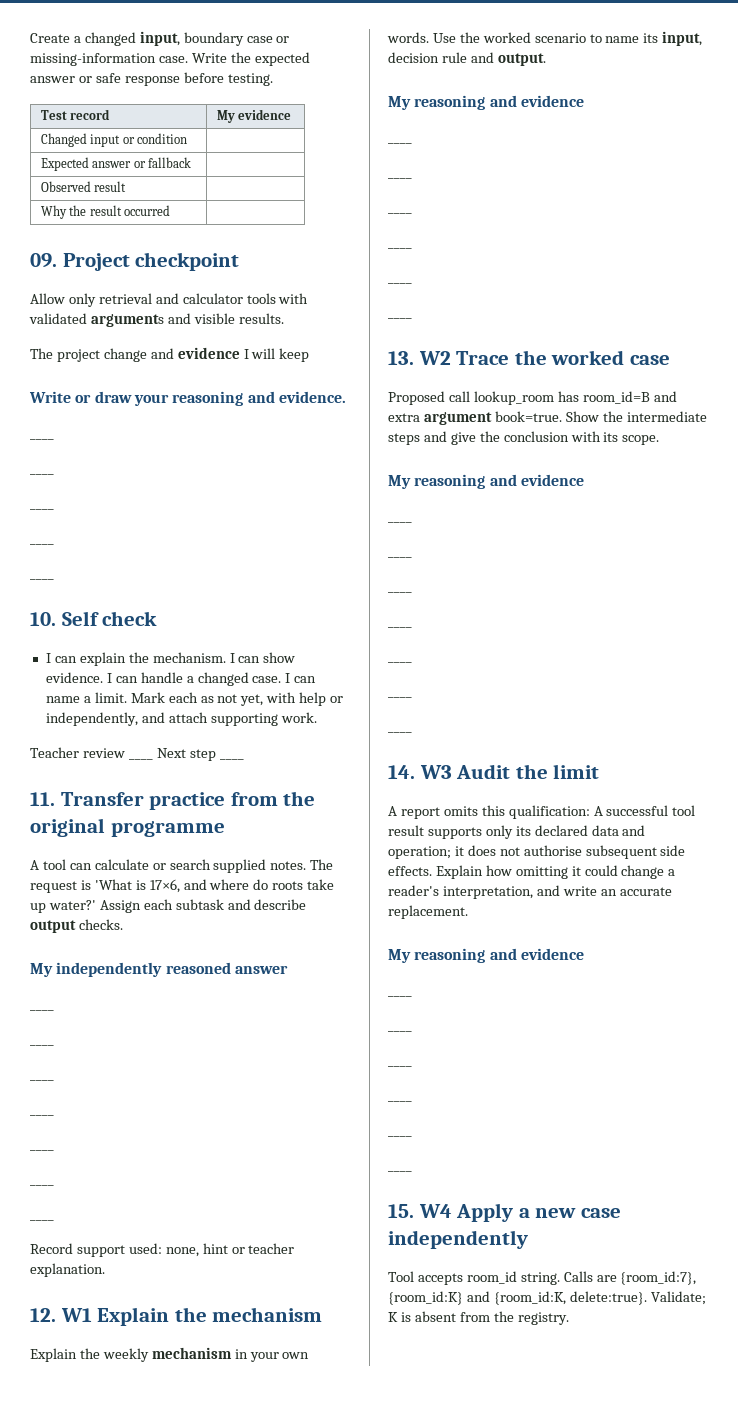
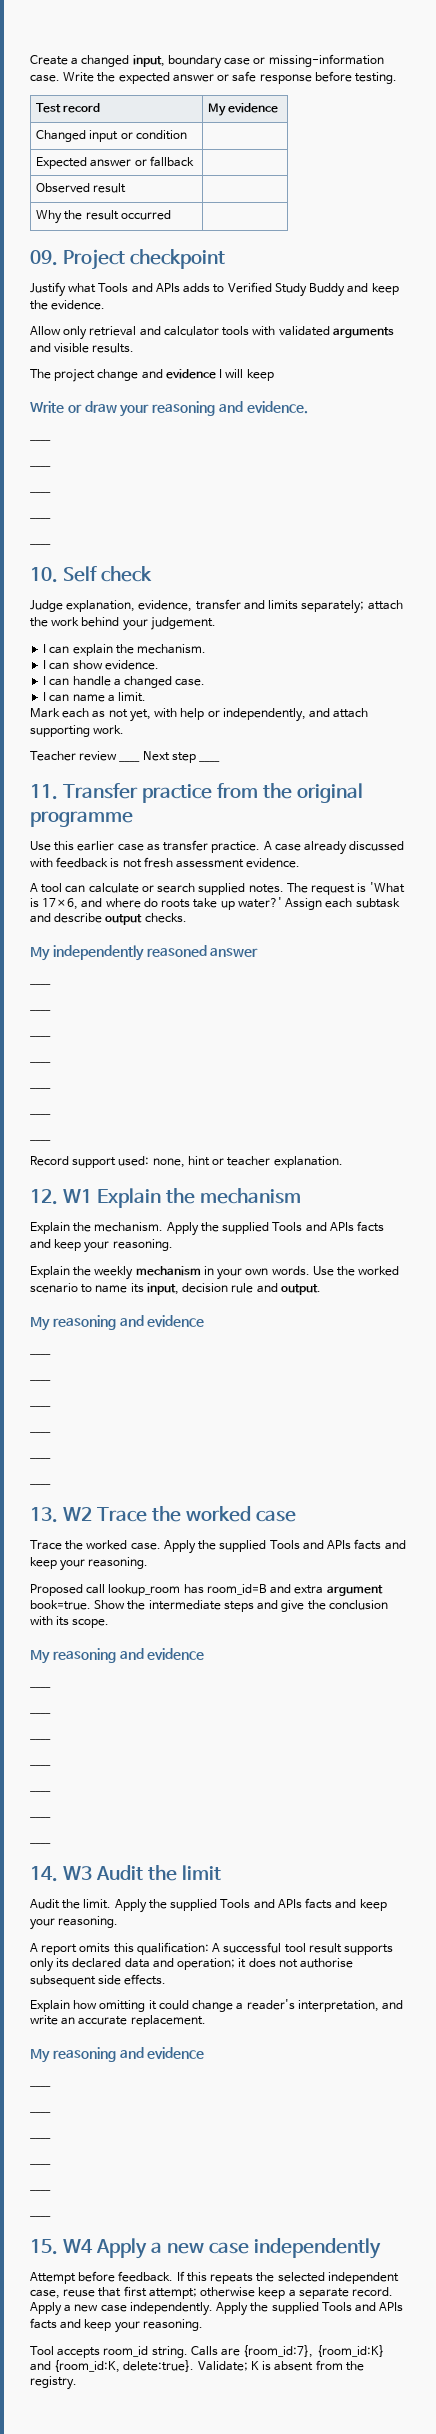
+ Justify what Tools and APIs adds to Verified Study Buddy and keep the evidence.
+ Judge explanation, evidence, transfer and limits separately; attach the work behind your judgement.
- I can explain the mechanism. I can show evidence. I can handle a changed case. I can name a limit. Mark each as not yet, with help or independently, and attach supporting work.
+ I can explain the mechanism.
+ I can show evidence.
+ I can handle a changed case.
+ I can name a limit.
+ Mark each as not yet, with help or independently, and attach supporting work.
+ Use this earlier case as transfer practice. A case already discussed with feedback is not fresh assessment evidence.
+ Explain the mechanism. Apply the supplied Tools and APIs facts and keep your reasoning.
+ Trace the worked case. Apply the supplied Tools and APIs facts and keep your reasoning.
+ Audit the limit. Apply the supplied Tools and APIs facts and keep your reasoning.
- A report omits this qualification: A successful tool result supports only its declared data and operation; it does not authorise subsequent side effects. Explain how omitting it could change a reader's interpretation, and write an accurate replacement.
+ A report omits this qualification: A successful tool result supports only its declared data and operation; it does not authorise subsequent side effects.
+ Explain how omitting it could change a reader's interpretation, and write an accurate replacement.
+ Attempt before feedback. If this repeats the selected independent case, reuse that first attempt; otherwise keep a separate record. Apply a new case independently. Apply the supplied Tools and APIs facts and keep your reasoning.

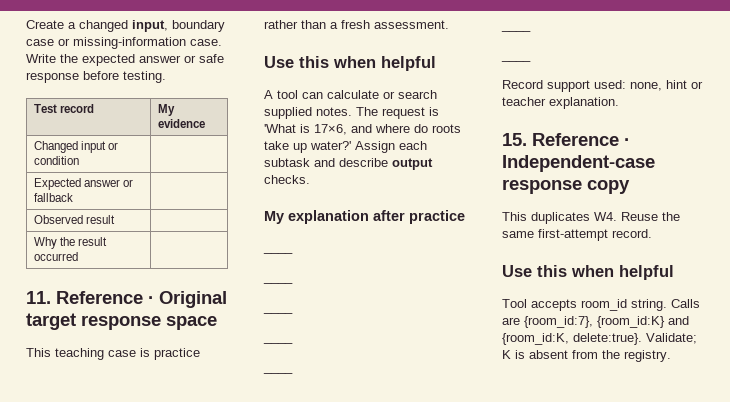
- 09. Project checkpoint
- Justify what Tools and APIs adds to Verified Study Buddy and keep the evidence.
- Allow only retrieval and calculator tools with validated arguments and visible results.
- The project change and evidence I will keep
- Write or draw your reasoning and evidence.
- ____
- ____
- ____
- ____
- ____
- 10. Self check
- Judge explanation, evidence, transfer and limits separately; attach the work behind your judgement.
- I can explain the mechanism.
- I can show evidence.
- I can handle a changed case.
- I can name a limit.
- Mark each as not yet, with help or independently, and attach supporting work.
- Teacher review ____ Next step ____
- 11. Transfer practice from the original programme
- Use this earlier case as transfer practice. A case already discussed with feedback is not fresh assessment evidence.
+ 11. Reference · Original target response space
+ This teaching case is practice rather than a fresh assessment.
+ Use this when helpful
- My independently reasoned answer
+ My explanation after practice
- 12. W1 Explain the mechanism
- Explain the mechanism. Apply the supplied Tools and APIs facts and keep your reasoning.
- Explain the weekly mechanism in your own words. Use the worked scenario to name its input, decision rule and output.
- My reasoning and evidence
- ____
- ____
- ____
- ____
- ____
- ____
- 13. W2 Trace the worked case
- Trace the worked case. Apply the supplied Tools and APIs facts and keep your reasoning.
- Proposed call lookup_room has room_id=B and extra argument book=true. Show the intermediate steps and give the conclusion with its scope.
- My reasoning and evidence
- ____
- ____
- ____
- ____
- ____
- ____
- ____
- 14. W3 Audit the limit
- Audit the limit. Apply the supplied Tools and APIs facts and keep your reasoning.
- A report omits this qualification: A successful tool result supports only its declared data and operation; it does not authorise subsequent side effects.
- Explain how omitting it could change a reader's interpretation, and write an accurate replacement.
- My reasoning and evidence
- ____
- ____
- ____
- ____
- ____
- ____
- 15. W4 Apply a new case independently
- Attempt before feedback. If this repeats the selected independent case, reuse that first attempt; otherwise keep a separate record. Apply a new case independently. Apply the supplied Tools and APIs facts and keep your reasoning.
+ 15. Reference · Independent-case response copy
+ This duplicates W4. Reuse the same first-attempt record.
+ Use this when helpful

